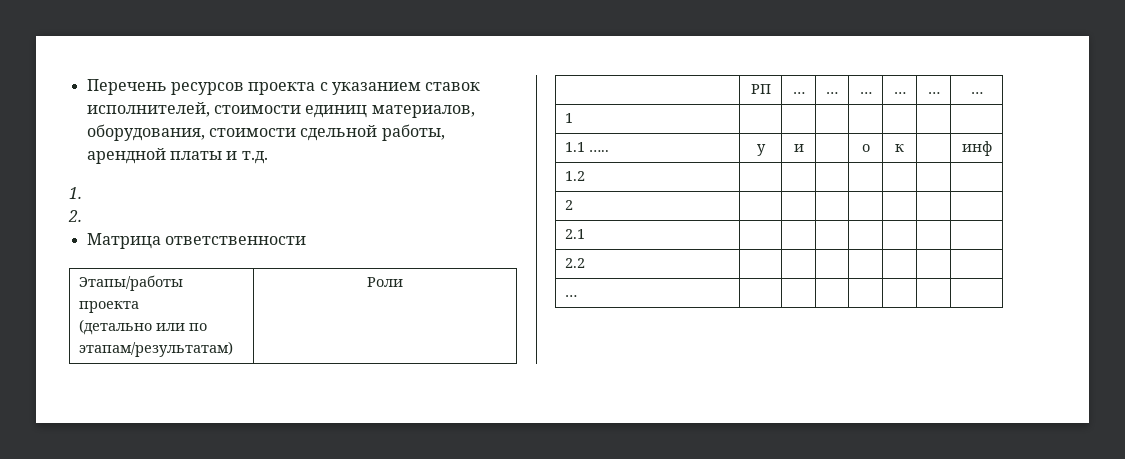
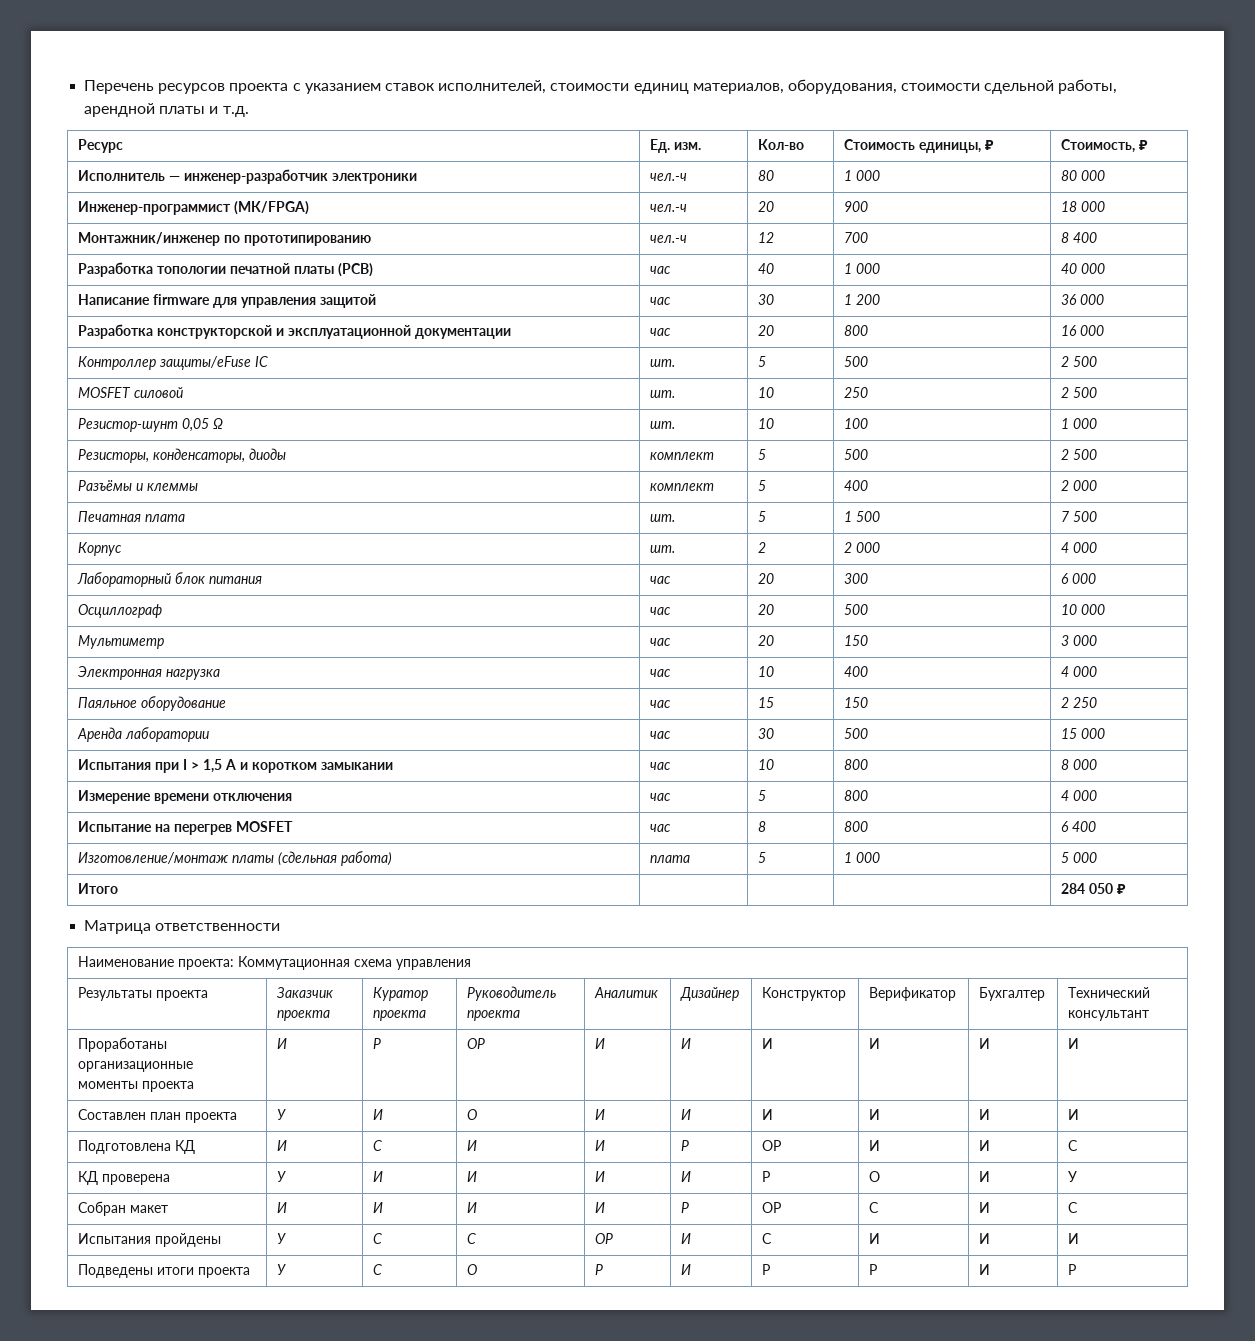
- 1.
- 2.
+ Ресурс | Ед. изм. | Кол-во | Стоимость единицы, ₽ | Стоимость, ₽
+ Исполнитель — инженер-разработчик электроники | чел.-ч | 80 | 1 000 | 80 000
+ Инженер-программист (МК/FPGA) | чел.-ч | 20 | 900 | 18 000
+ Монтажник/инженер по прототипированию | чел.-ч | 12 | 700 | 8 400
+ Разработка топологии печатной платы (PCB) | час | 40 | 1 000 | 40 000
+ Написание firmware для управления защитой | час | 30 | 1 200 | 36 000
+ Разработка конструкторской и эксплуатационной документации | час | 20 | 800 | 16 000
+ Контроллер защиты/eFuse IC | шт. | 5 | 500 | 2 500
+ MOSFET силовой | шт. | 10 | 250 | 2 500
+ Резистор-шунт 0,05 Ω | шт. | 10 | 100 | 1 000
+ Резисторы, конденсаторы, диоды | комплект | 5 | 500 | 2 500
+ Разъёмы и клеммы | комплект | 5 | 400 | 2 000
+ Печатная плата | шт. | 5 | 1 500 | 7 500
+ Корпус | шт. | 2 | 2 000 | 4 000
+ Лабораторный блок питания | час | 20 | 300 | 6 000
+ Осциллограф | час | 20 | 500 | 10 000
+ Мультиметр | час | 20 | 150 | 3 000
+ Электронная нагрузка | час | 10 | 400 | 4 000
+ Паяльное оборудование | час | 15 | 150 | 2 250
+ Аренда лаборатории | час | 30 | 500 | 15 000
+ Испытания при I > 1,5 А и коротком замыкании | час | 10 | 800 | 8 000
+ Измерение времени отключения | час | 5 | 800 | 4 000
+ Испытание на перегрев MOSFET | час | 8 | 800 | 6 400
+ Изготовление/монтаж платы (сдельная работа) | плата | 5 | 1 000 | 5 000
+ Итого | | | | 284 050 ₽
  Матрица ответственности
- Этапы/работы проекта
- (детально или по этапам/результатам) | Роли
- | РП | … | … | … | … | … | …
- 1 | | | | | | |
- 1.1 ….. | у | и | | о | к | | инф
- 1.2 | | | | | | |
- 2 | | | | | | |
- 2.1 | | | | | | |
- 2.2 | | | | | | |
- … | | | | | | |
+ Наименование проекта: Коммутационная схема управления
+ Результаты проекта | Заказчик проекта | Куратор проекта | Руководитель проекта | Аналитик | Дизайнер | Конструктор | Верификатор | Бухгалтер | Технический консультант
+ Проработаны организационные моменты проекта | И | Р | ОР | И | И | И | И | И | И
+ Составлен план проекта | У | И | О | И | И | И | И | И | И
+ Подготовлена КД | И | С | И | И | Р | ОР | И | И | С
+ КД проверена | У | И | И | И | И | Р | О | И | У
+ Собран макет | И | И | И | И | Р | ОР | С | И | С
+ Испытания пройдены | У | С | С | ОР | И | С | И | И | И
+ Подведены итоги проекта | У | С | О | Р | И | Р | Р | И | Р

